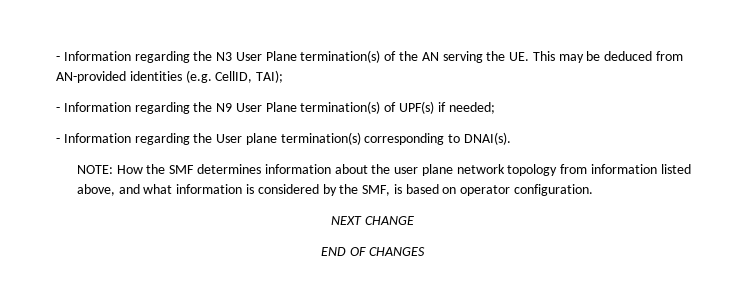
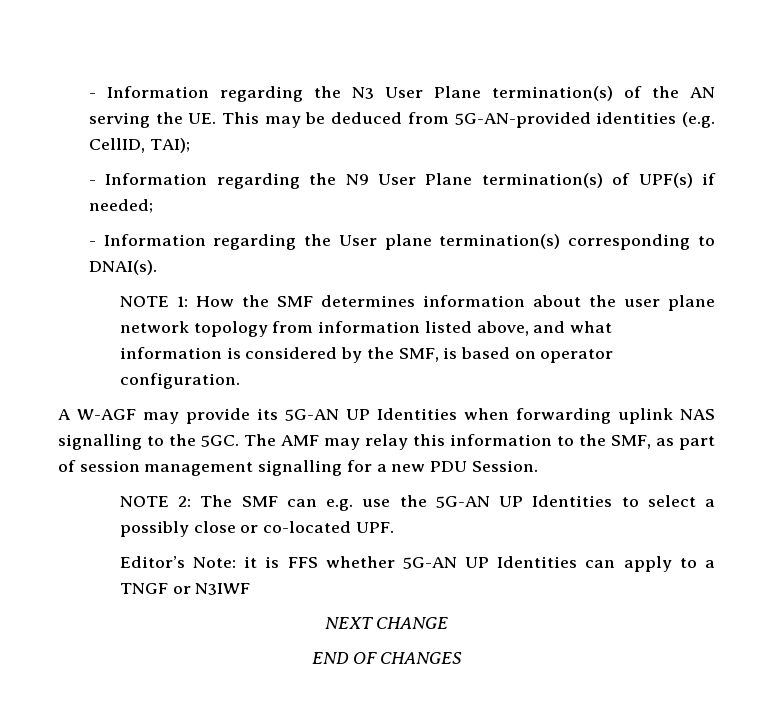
- - Information regarding the N3 User Plane termination(s) of the AN serving the UE. This may be deduced from AN-provided identities (e.g. CellID, TAI);
+ - Information regarding the N3 User Plane termination(s) of the AN serving the UE. This may be deduced from 5G-AN-provided identities (e.g. CellID, TAI);
- NOTE: How the SMF determines information about the user plane network topology from information listed above, and what information is considered by the SMF, is based on operator configuration.
+ NOTE 1: How the SMF determines information about the user plane network topology from information listed above, and what information is considered by the SMF, is based on operator configuration.
+ A W-AGF may provide its 5G-AN UP Identities when forwarding uplink NAS signalling to the 5GC. The AMF may relay this information to the SMF, as part of session management signalling for a new PDU Session.
+ NOTE 2: The SMF can e.g. use the 5G-AN UP Identities to select a possibly close or co-located UPF.
+ Editor’s Note: it is FFS whether 5G-AN UP Identities can apply to a TNGF or N3IWF

